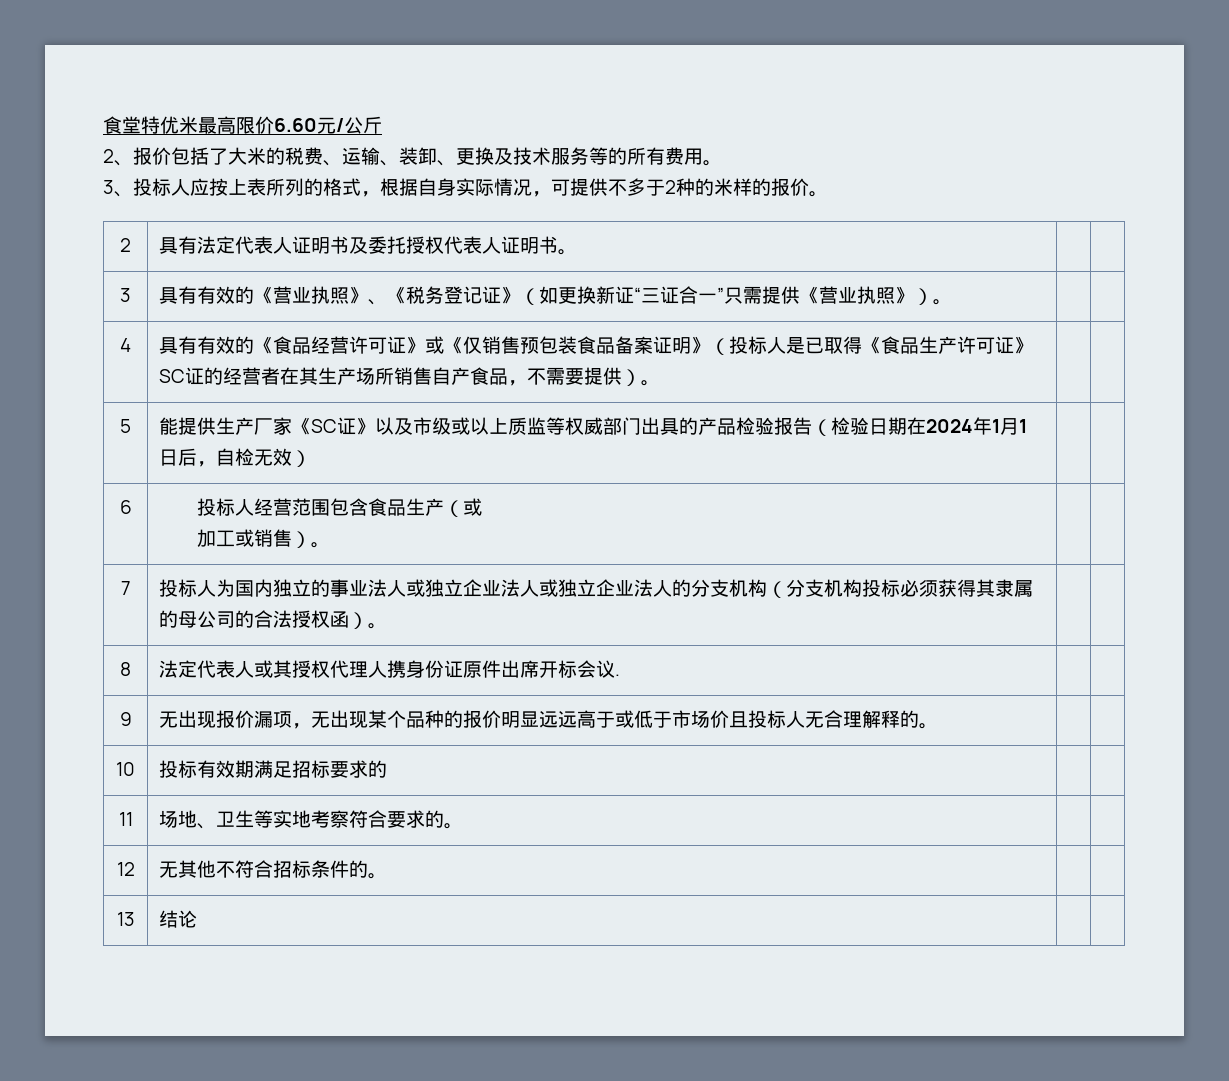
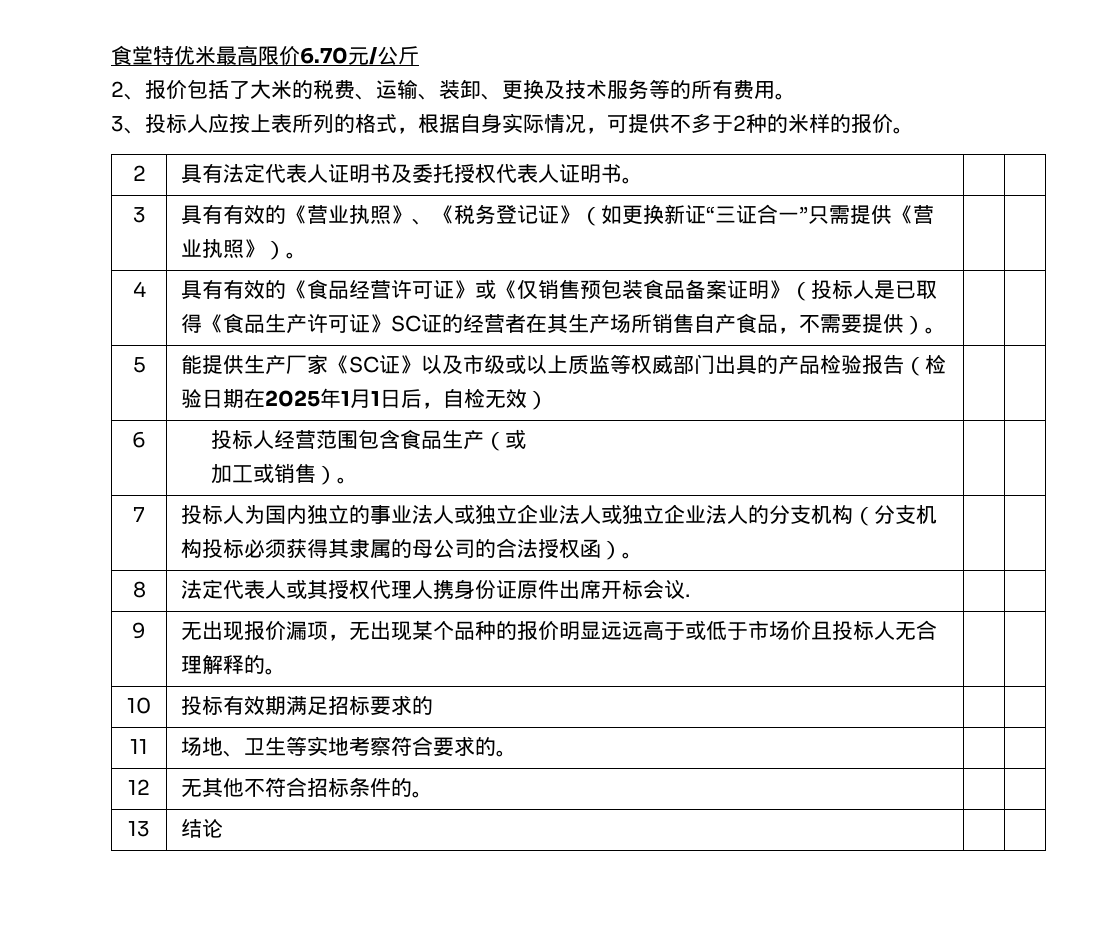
- 食堂特优米最高限价6.60元/公斤
+ 食堂特优米最高限价6.70元/公斤
- 5 | 能提供生产厂家《SC证》以及市级或以上质监等权威部门出具的产品检验报告（检验日期在2024年1月1日后，自检无效） | |
+ 5 | 能提供生产厂家《SC证》以及市级或以上质监等权威部门出具的产品检验报告（检验日期在2025年1月1日后，自检无效） | |

